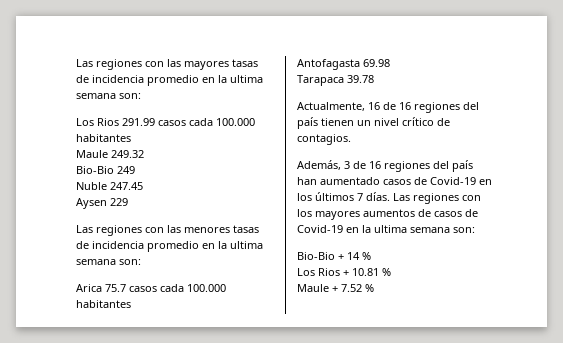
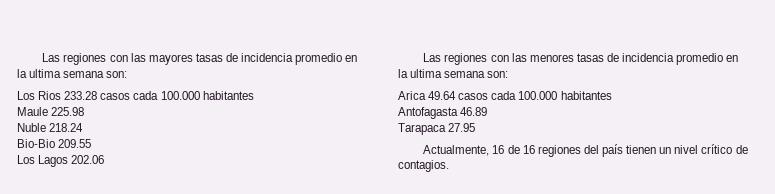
- Los Rios 291.99 casos cada 100.000 habitantes
+ Los Rios 233.28 casos cada 100.000 habitantes
- Maule 249.32
- Bio-Bio 249
- Nuble 247.45
- Aysen 229
+ Maule 225.98
+ Nuble 218.24
+ Bio-Bio 209.55
+ Los Lagos 202.06
- Arica 75.7 casos cada 100.000 habitantes
+ Arica 49.64 casos cada 100.000 habitantes
- Antofagasta 69.98
+ Antofagasta 46.89
- Tarapaca 39.78
+ Tarapaca 27.95
- Además, 3 de 16 regiones del país han aumentado casos de Covid-19 en los últimos 7 días. Las regiones con los mayores aumentos de casos de Covid-19 en la ultima semana son:
- Bio-Bio + 14 %
- Los Rios + 10.81 %
- Maule + 7.52 %

